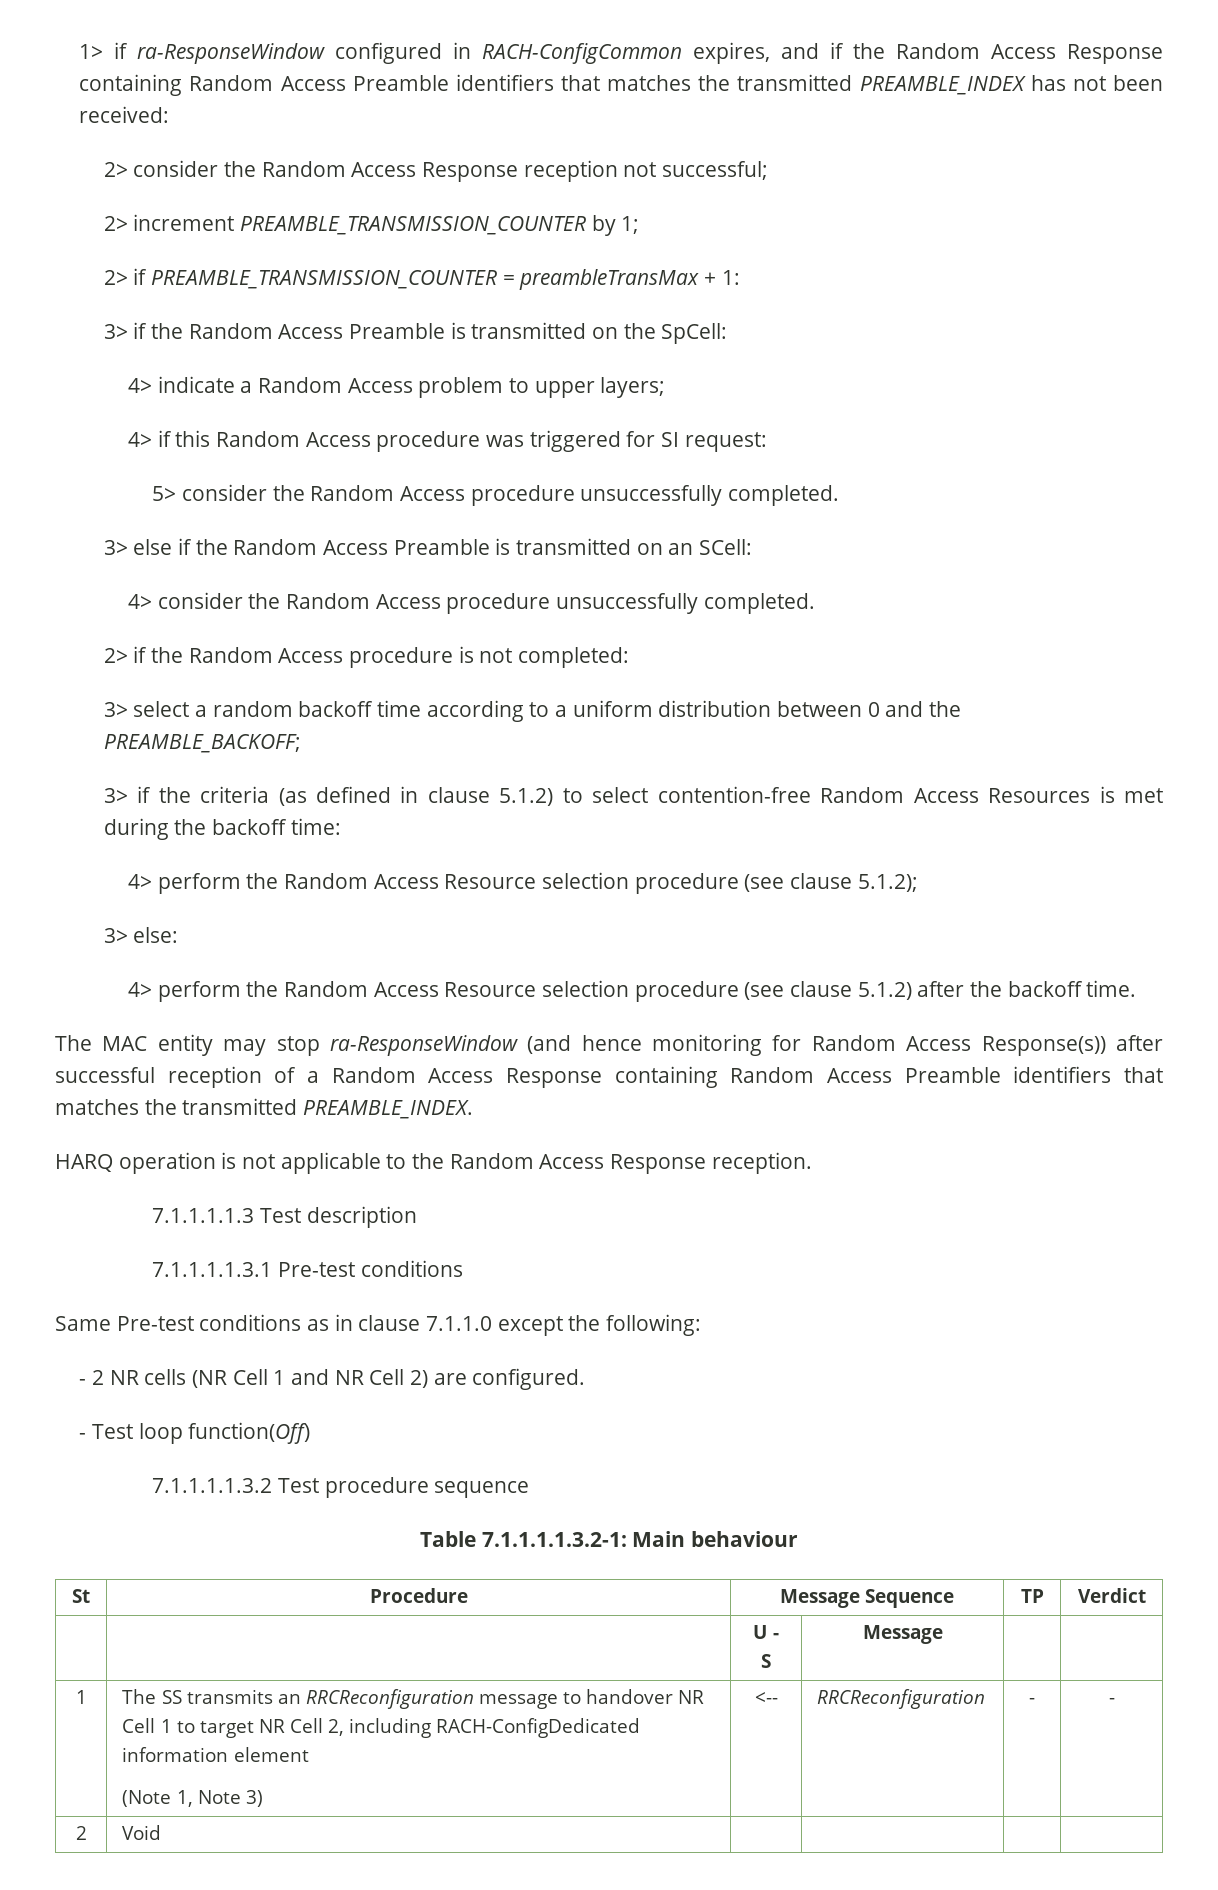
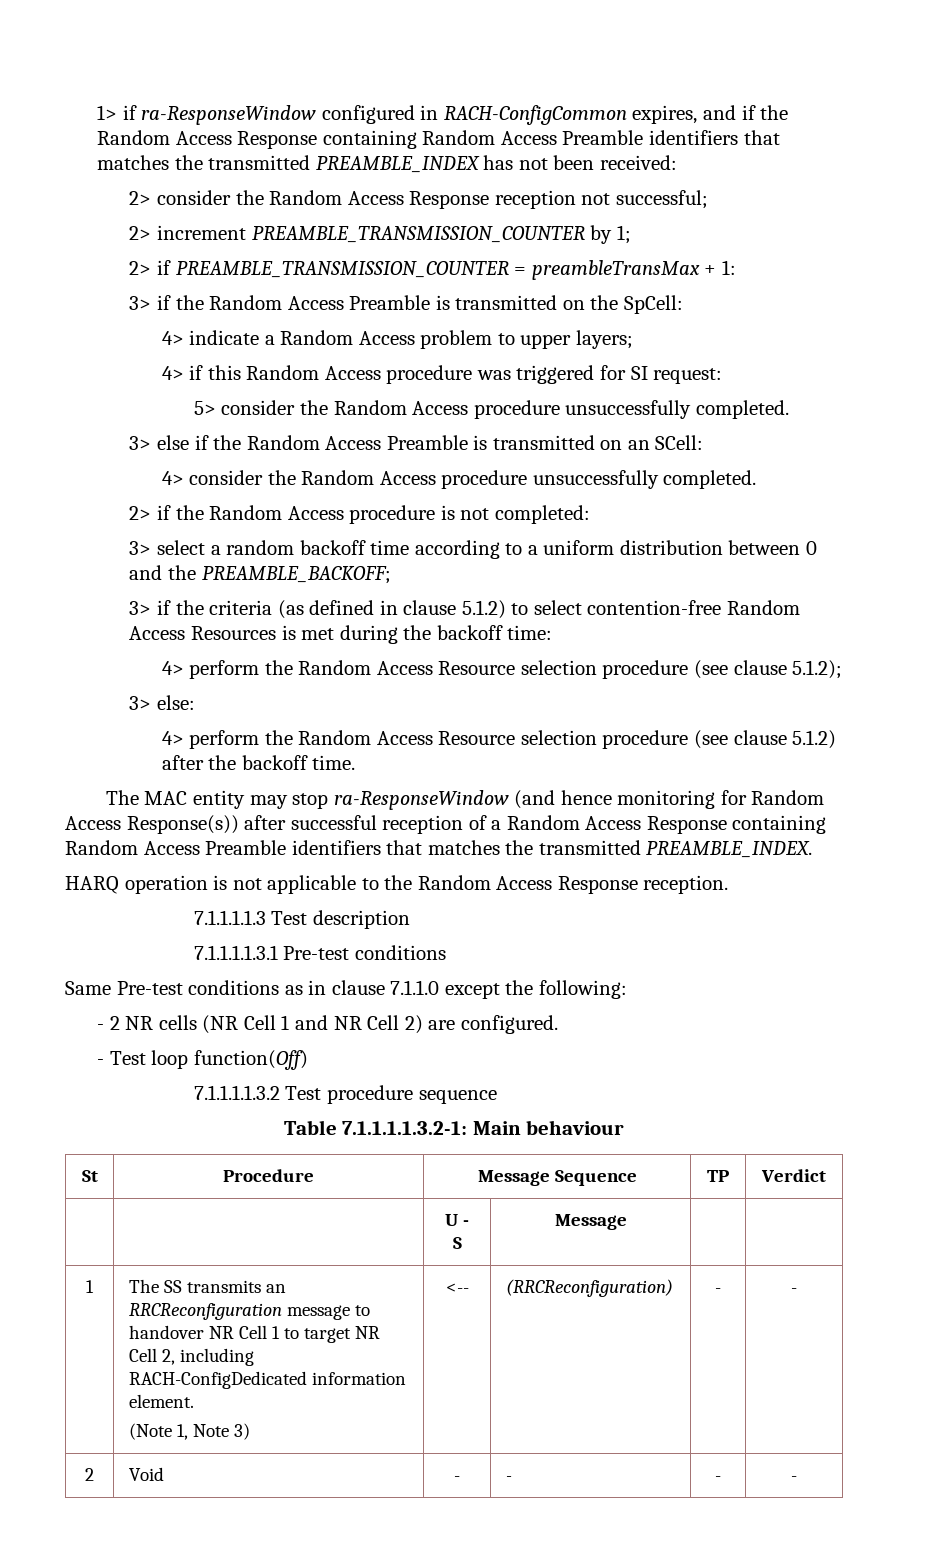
- 1 | The SS transmits an RRCReconfiguration message to handover NR Cell 1 to target NR Cell 2, including RACH-ConfigDedicated information element
- (Note 1, Note 3) | <-- | RRCReconfiguration | - | -
+ 1 | The SS transmits an RRCReconfiguration message to handover NR Cell 1 to target NR Cell 2, including RACH-ConfigDedicated information element.
+ (Note 1, Note 3) | <-- | (RRCReconfiguration) | - | -
- 2 | Void | | | |
+ 2 | Void | - | - | - | -

